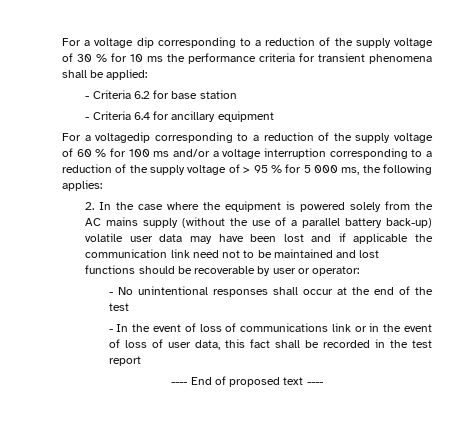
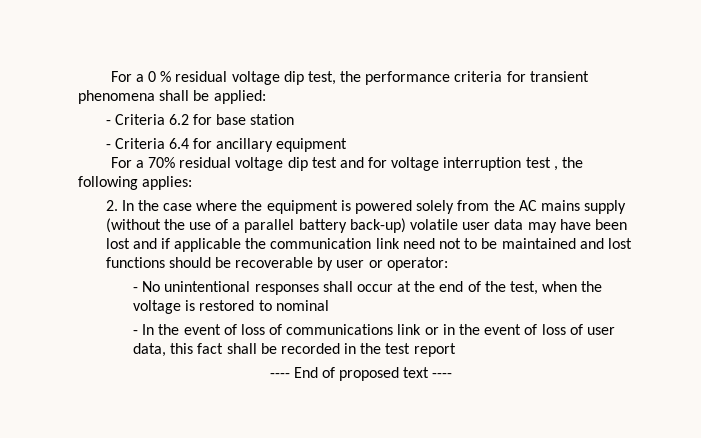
- For a voltage dip corresponding to a reduction of the supply voltage of 30 % for 10 ms the performance criteria for transient phenomena shall be applied:
+ For a 0 % residual voltage dip test, the performance criteria for transient phenomena shall be applied:
- For a voltagedip corresponding to a reduction of the supply voltage of 60 % for 100 ms and/or a voltage interruption corresponding to a reduction of the supply voltage of > 95 % for 5 000 ms, the following applies:
+ For a 70% residual voltage dip test and for voltage interruption test , the following applies:
- - No unintentional responses shall occur at the end of the test
+ - No unintentional responses shall occur at the end of the test, when the voltage is restored to nominal

